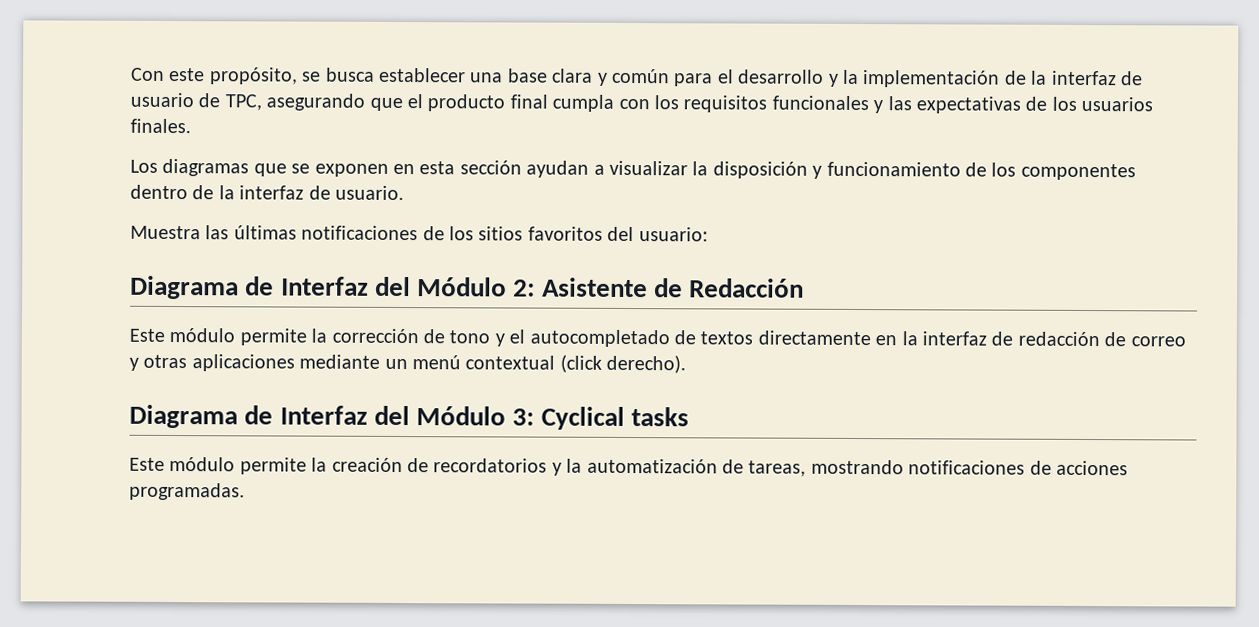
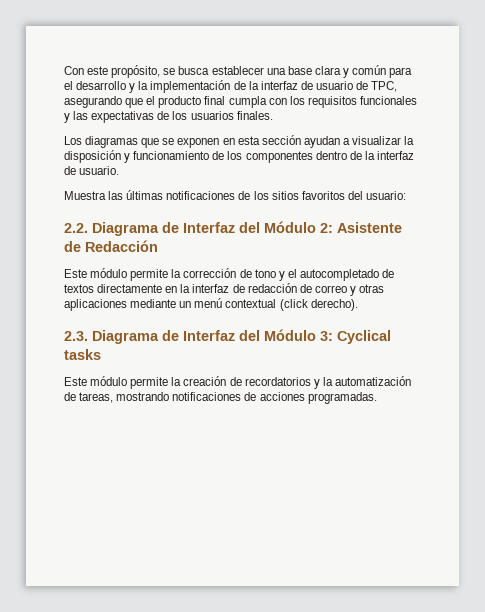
- Diagrama de Interfaz del Módulo 2: Asistente de Redacción
+ 2.2. Diagrama de Interfaz del Módulo 2: Asistente de Redacción
- Diagrama de Interfaz del Módulo 3: Cyclical tasks
+ 2.3. Diagrama de Interfaz del Módulo 3: Cyclical tasks

